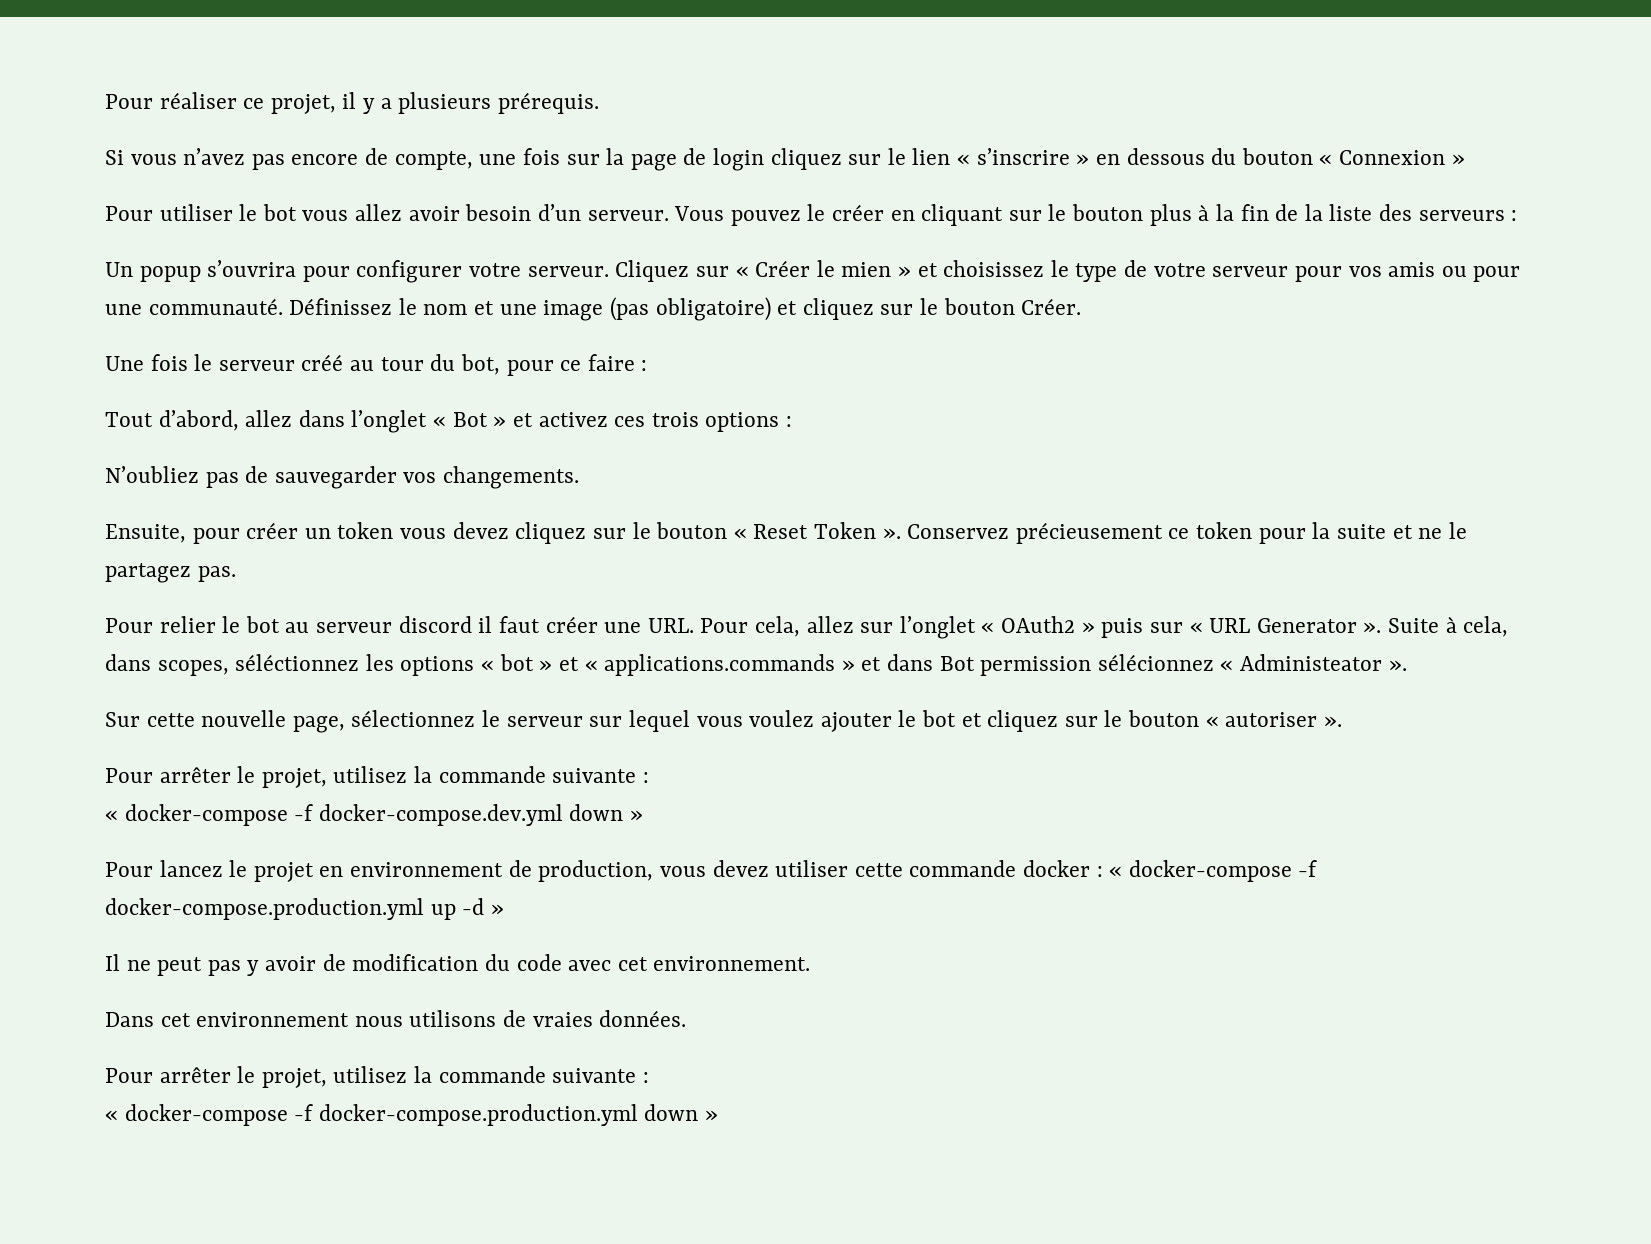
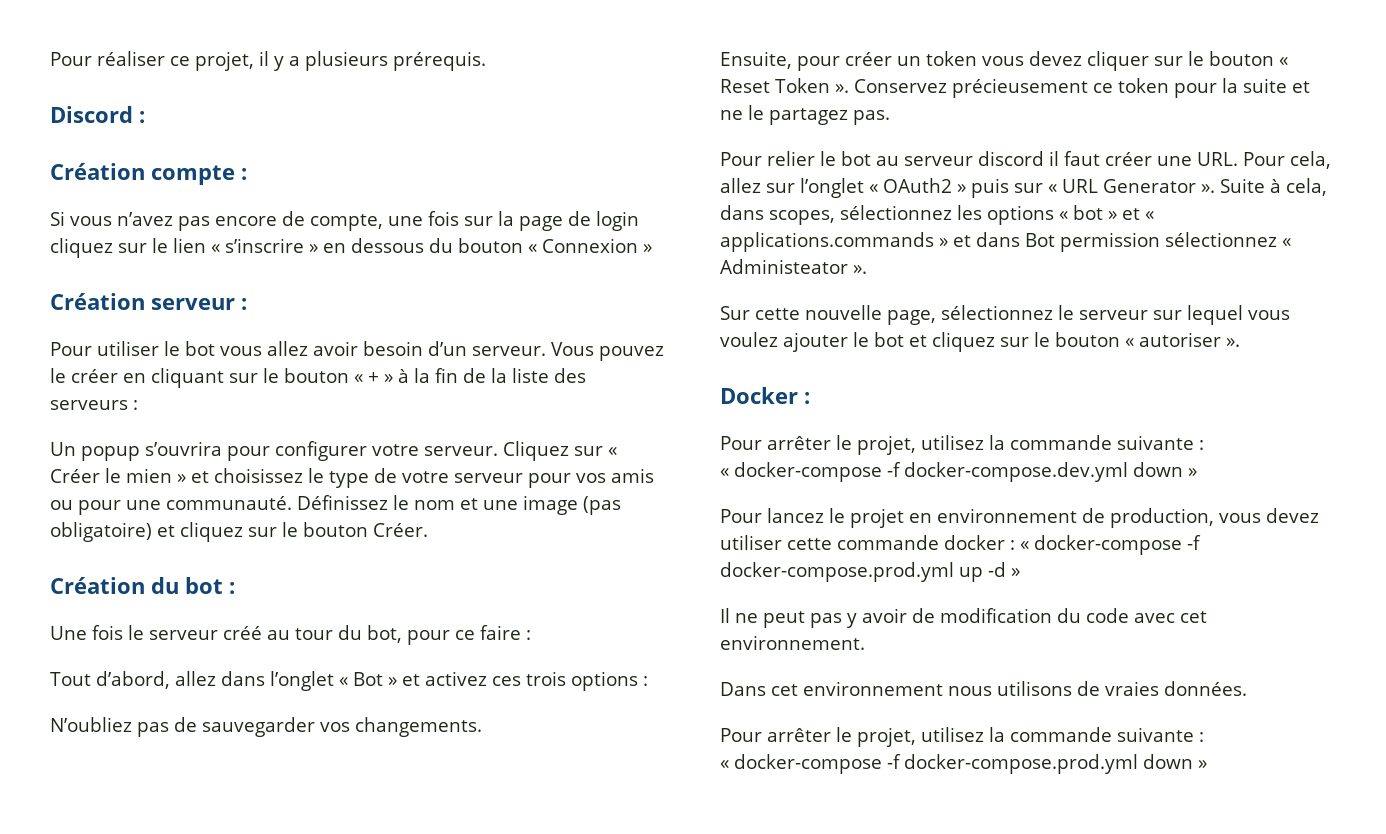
+ Discord :
+ Création compte :
+ Création serveur :
- Vous pouvez le créer en cliquant sur le bouton plus à la fin de la liste des serveurs :
+ Vous pouvez le créer en cliquant sur le bouton « + » à la fin de la liste des serveurs :
+ Création du bot :
- Ensuite, pour créer un token vous devez cliquez sur le bouton « Reset Token ».
+ Ensuite, pour créer un token vous devez cliquer sur le bouton « Reset Token ».
- Suite à cela, dans scopes, séléctionnez les options « bot » et « applications.commands » et dans Bot permission sélécionnez « Administeator ».
+ Suite à cela, dans scopes, sélectionnez les options « bot » et « applications.commands » et dans Bot permission sélectionnez « Administeator ».
+ Docker :
- Pour lancez le projet en environnement de production, vous devez utiliser cette commande docker : « docker-compose -f docker-compose.production.yml up -d »
+ Pour lancez le projet en environnement de production, vous devez utiliser cette commande docker : « docker-compose -f docker-compose.prod.yml up -d »
- « docker-compose -f docker-compose.production.yml down »
+ « docker-compose -f docker-compose.prod.yml down »

